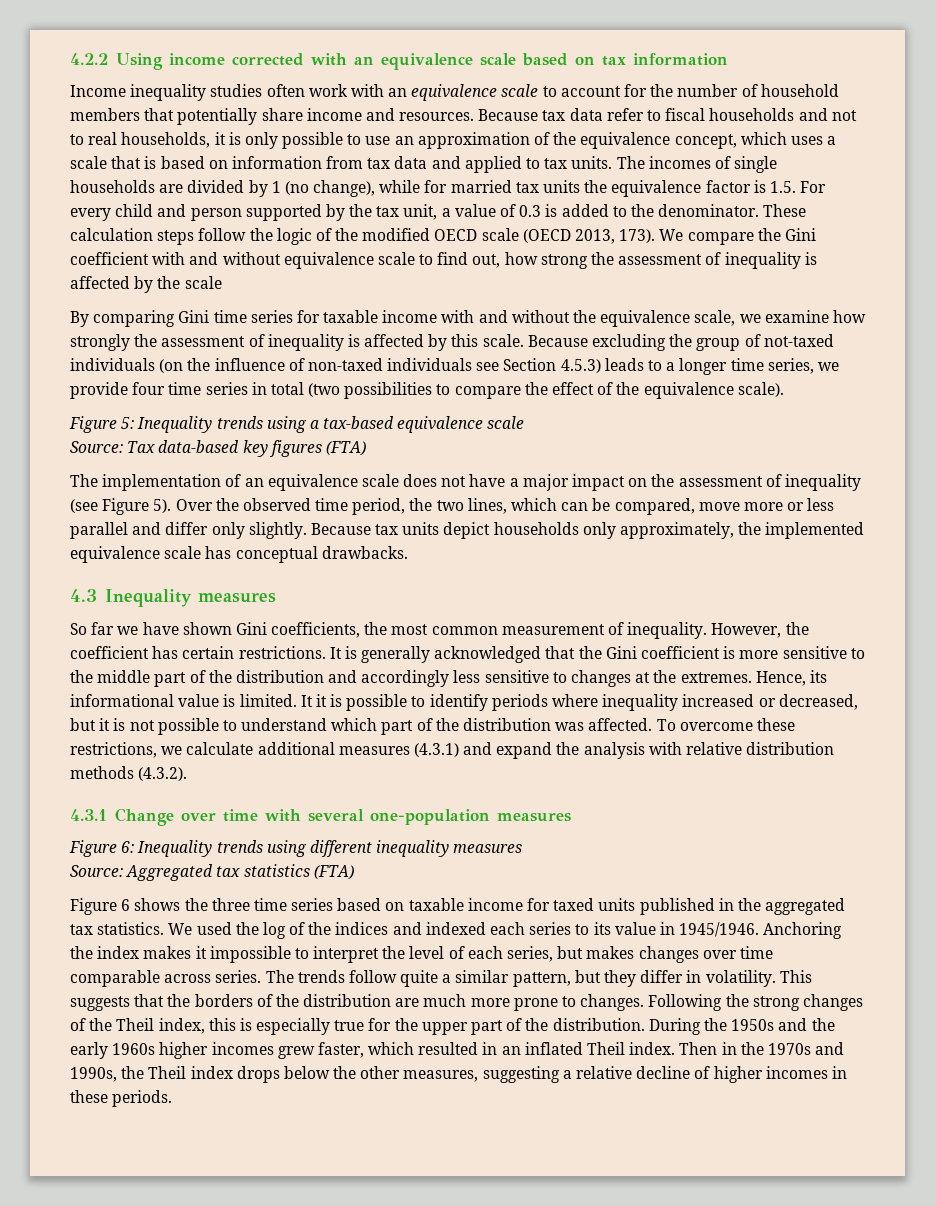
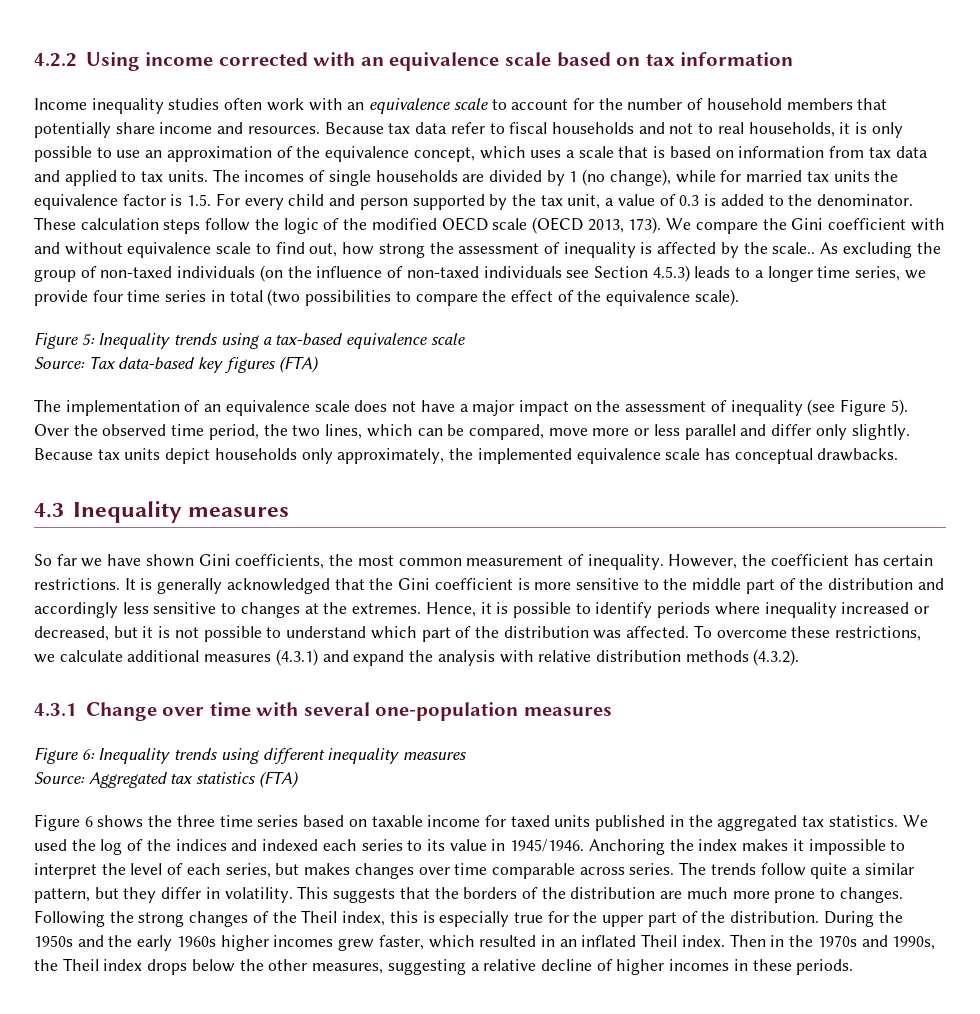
- We compare the Gini coefficient with and without equivalence scale to find out, how strong the assessment of inequality is affected by the scale
- By comparing Gini time series for taxable income with and without the equivalence scale, we examine how strongly the assessment of inequality is affected by this scale. Because excluding the group of not-taxed individuals (on the influence of non-taxed individuals see Section 4.5.3) leads to a longer time series, we provide four time series in total (two possibilities to compare the effect of the equivalence scale).
+ We compare the Gini coefficient with and without equivalence scale to find out, how strong the assessment of inequality is affected by the scale.. As excluding the group of non-taxed individuals (on the influence of non-taxed individuals see Section 4.5.3) leads to a longer time series, we provide four time series in total (two possibilities to compare the effect of the equivalence scale).
- Hence, its informational value is limited. It it is possible to identify periods where inequality increased or decreased, but it is not possible to understand which part of the distribution was affected.
+ Hence, it is possible to identify periods where inequality increased or decreased, but it is not possible to understand which part of the distribution was affected.

